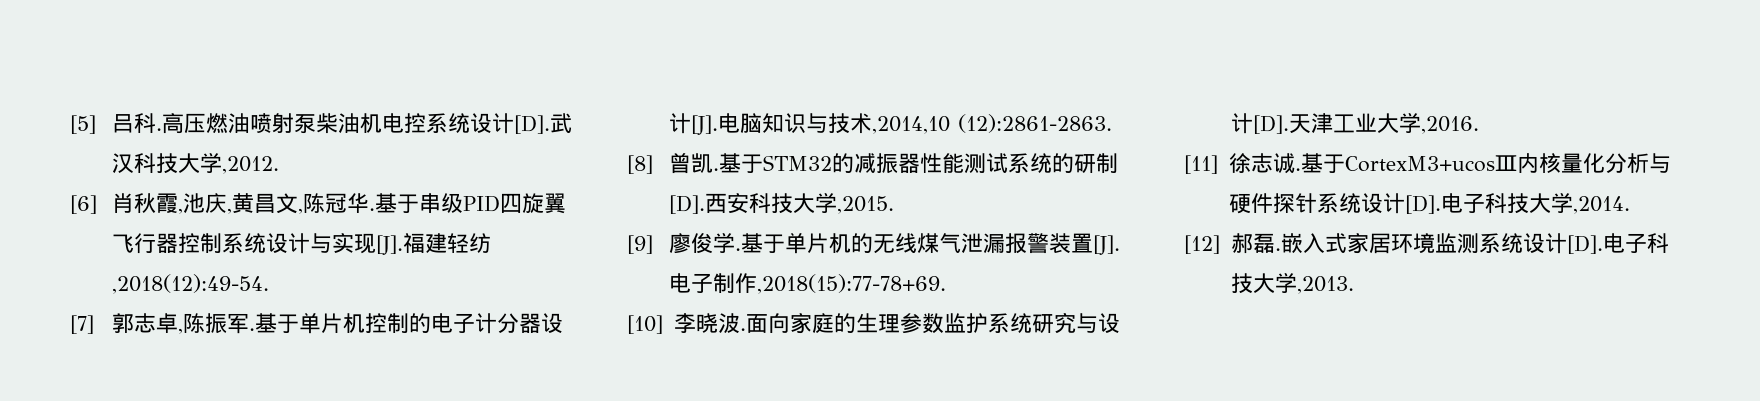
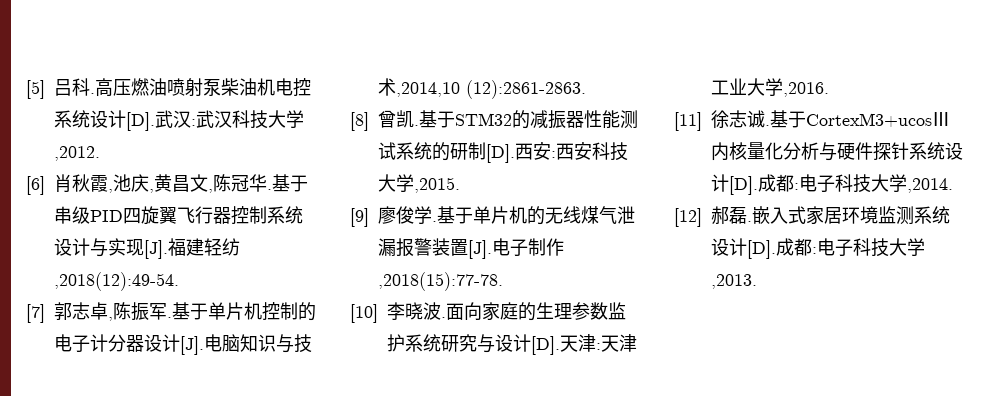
- 高压燃油喷射泵柴油机电控系统设计[D].武汉科技大学,2012.
+ 高压燃油喷射泵柴油机电控系统设计[D].武汉:武汉科技大学,2012.
- 基于STM32的减振器性能测试系统的研制[D].西安科技大学,2015.
+ 基于STM32的减振器性能测试系统的研制[D].西安:西安科技大学,2015.
- 基于单片机的无线煤气泄漏报警装置[J].电子制作,2018(15):77-78+69.
+ 基于单片机的无线煤气泄漏报警装置[J].电子制作,2018(15):77-78.
- 面向家庭的生理参数监护系统研究与设计[D].天津工业大学,2016.
+ 面向家庭的生理参数监护系统研究与设计[D].天津:天津工业大学,2016.
- 基于CortexM3+ucosⅢ内核量化分析与硬件探针系统设计[D].电子科技大学,2014.
+ 基于CortexM3+ucosⅢ内核量化分析与硬件探针系统设计[D].成都:电子科技大学,2014.
- 嵌入式家居环境监测系统设计[D].电子科技大学,2013.
+ 嵌入式家居环境监测系统设计[D].成都:电子科技大学,2013.

